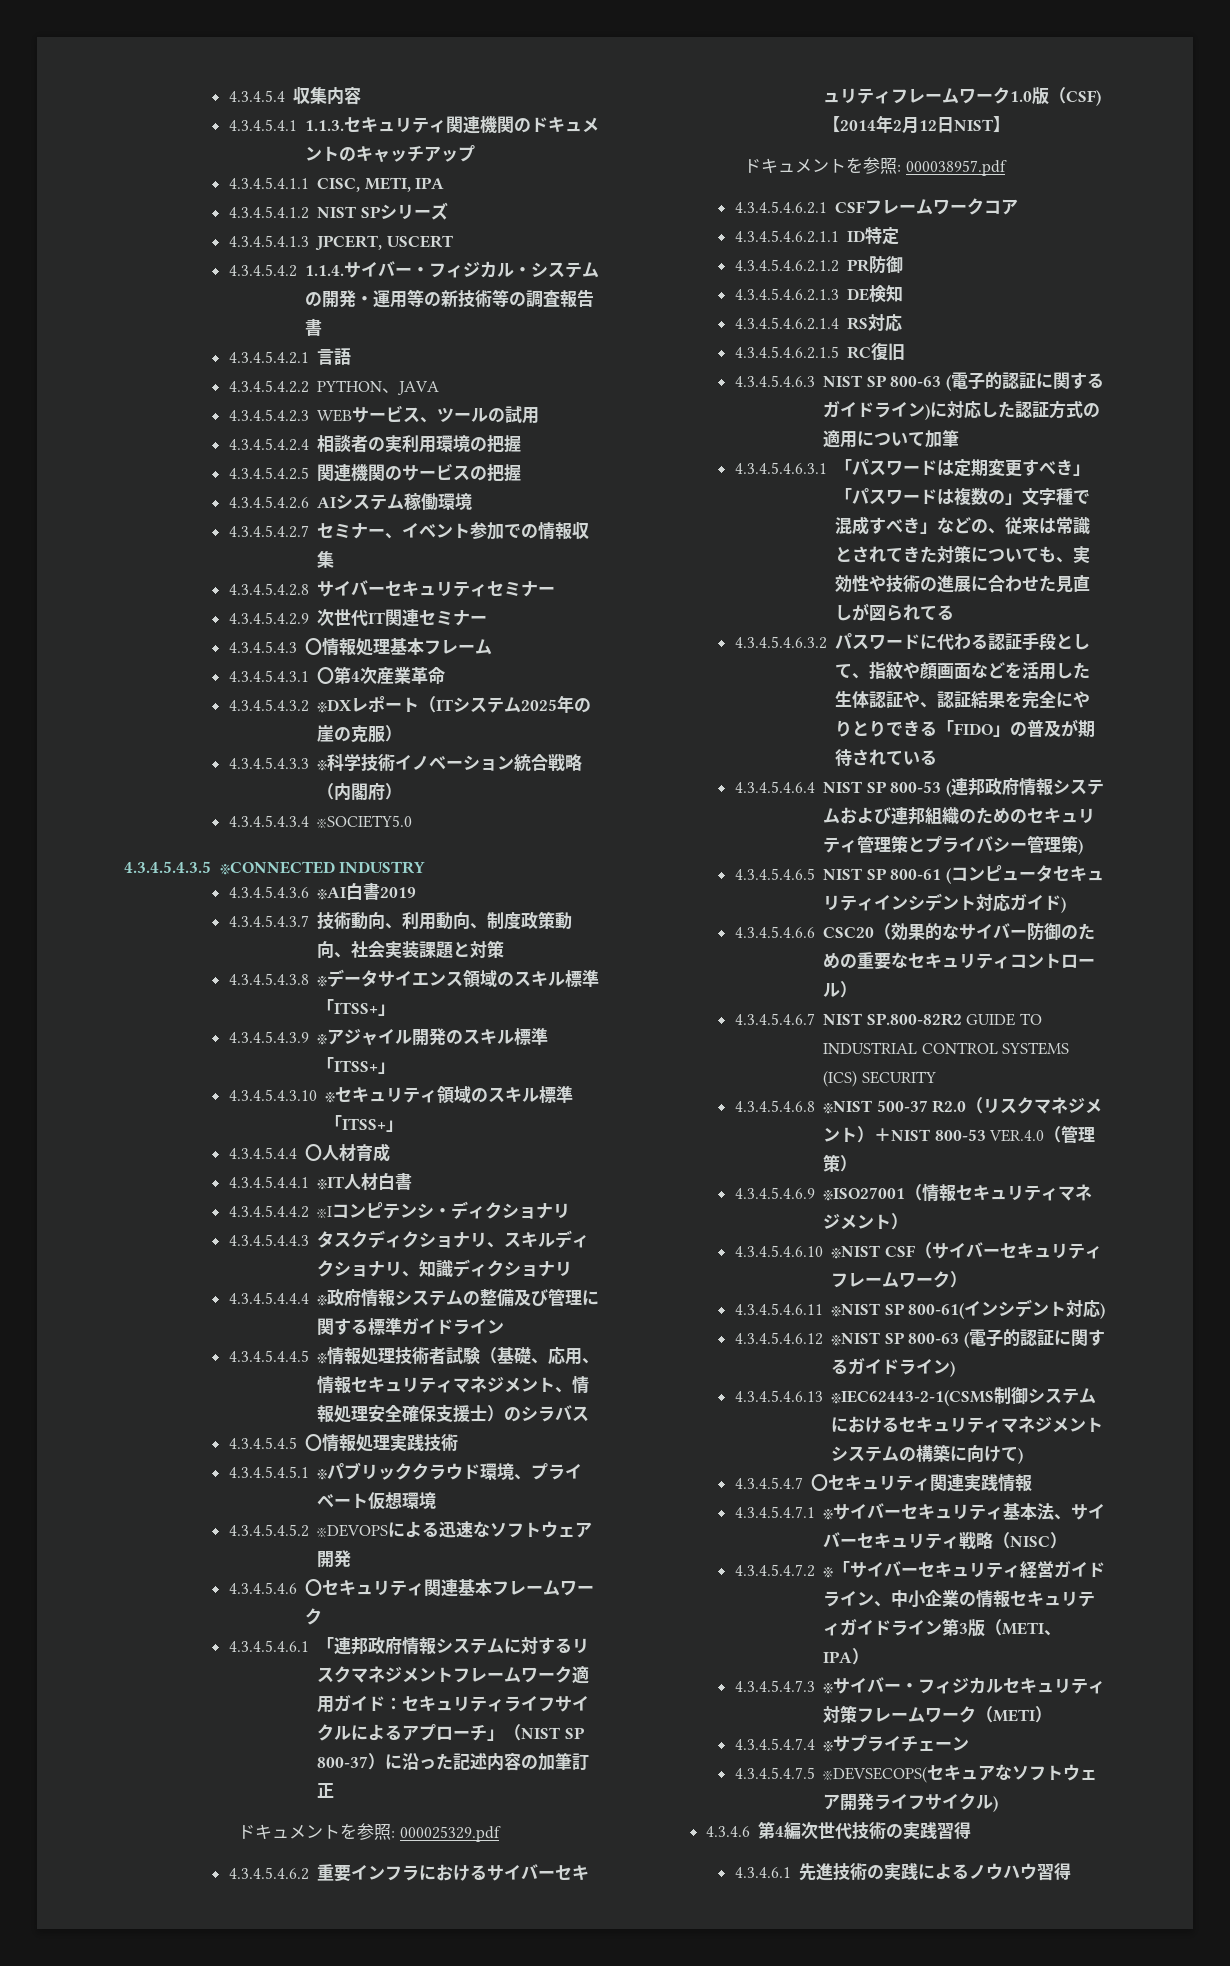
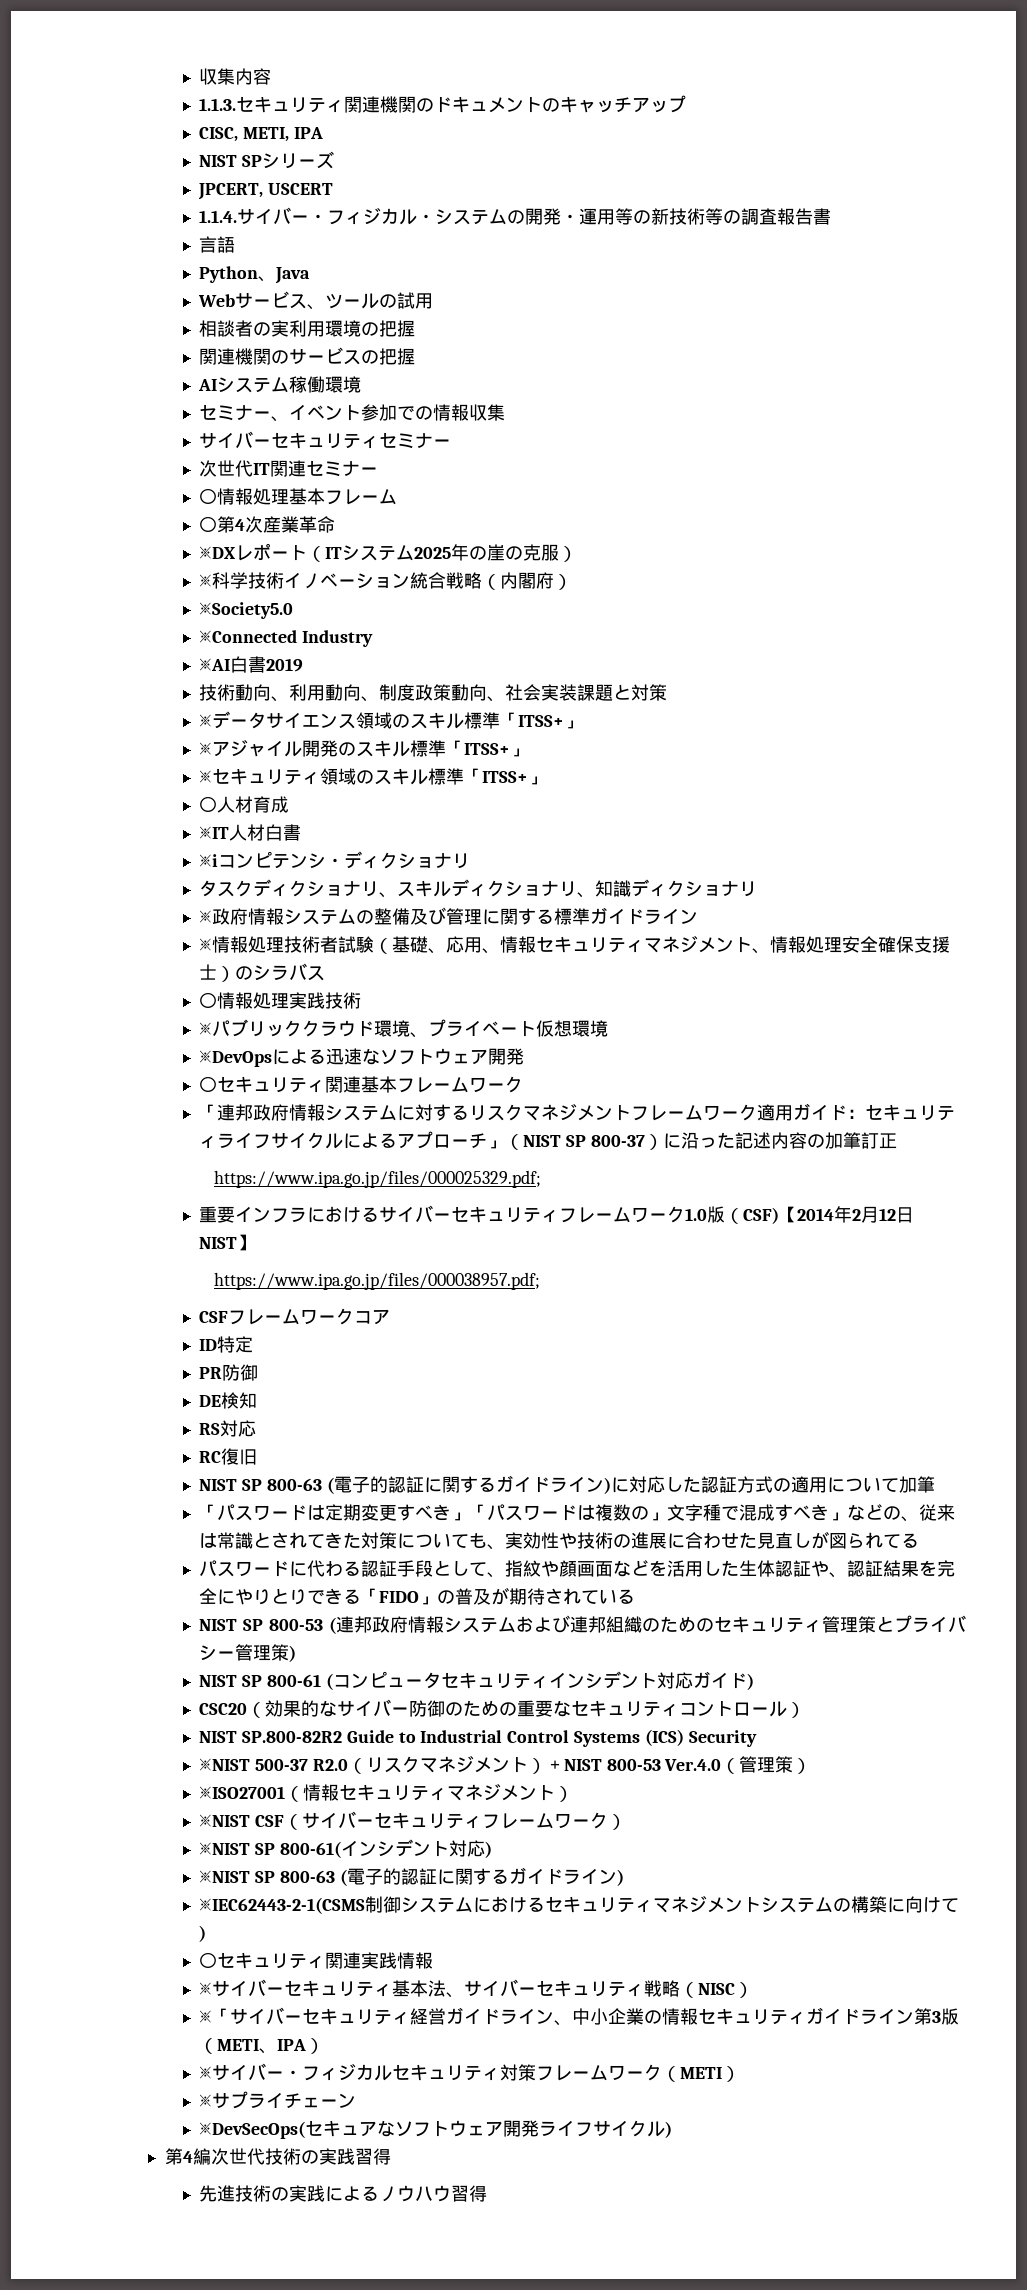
- 4.3.4.5.4収集内容
+ 収集内容
- 4.3.4.5.4.1 1.1.3.セキュリティ関連機関のドキュメントのキャッチアップ
+ 1.1.3.セキュリティ関連機関のドキュメントのキャッチアップ
- 4.3.4.5.4.1.1 CISC, METI, IPA
+ CISC, METI, IPA
- 4.3.4.5.4.1.2 NIST SPシリーズ
+ NIST SPシリーズ
- 4.3.4.5.4.1.3 JPCERT, USCERT
+ JPCERT, USCERT
- 4.3.4.5.4.2 1.1.4.サイバー・フィジカル・システムの開発・運用等の新技術等の調査報告書
+ 1.1.4.サイバー・フィジカル・システムの開発・運用等の新技術等の調査報告書
- 4.3.4.5.4.2.1言語
+ 言語
- 4.3.4.5.4.2.2 PYTHON、JAVA
- 4.3.4.5.4.2.3 WEBサービス、ツールの試用
+ Python、Java
+ Webサービス、ツールの試用
- 4.3.4.5.4.2.4相談者の実利用環境の把握
+ 相談者の実利用環境の把握
- 4.3.4.5.4.2.5関連機関のサービスの把握
+ 関連機関のサービスの把握
- 4.3.4.5.4.2.6 AIシステム稼働環境
+ AIシステム稼働環境
- 4.3.4.5.4.2.7セミナー、イベント参加での情報収集
+ セミナー、イベント参加での情報収集
- 4.3.4.5.4.2.8サイバーセキュリティセミナー
+ サイバーセキュリティセミナー
- 4.3.4.5.4.2.9次世代IT関連セミナー
+ 次世代IT関連セミナー
- 4.3.4.5.4.3〇情報処理基本フレーム
+ 〇情報処理基本フレーム
- 4.3.4.5.4.3.1〇第4次産業革命
+ 〇第4次産業革命
- 4.3.4.5.4.3.2 ※DXレポート（ITシステム2025年の崖の克服）
+ ※DXレポート（ITシステム2025年の崖の克服）
- 4.3.4.5.4.3.3 ※科学技術イノベーション統合戦略（内閣府）
+ ※科学技術イノベーション統合戦略（内閣府）
- 4.3.4.5.4.3.4 ※SOCIETY5.0
- 4.3.4.5.4.3.5 ※CONNECTED INDUSTRY
- 4.3.4.5.4.3.6 ※AI白書2019
+ ※Society5.0
+ ※Connected Industry
+ ※AI白書2019
- 4.3.4.5.4.3.7技術動向、利用動向、制度政策動向、社会実装課題と対策
+ 技術動向、利用動向、制度政策動向、社会実装課題と対策
- 4.3.4.5.4.3.8 ※データサイエンス領域のスキル標準「ITSS+」
+ ※データサイエンス領域のスキル標準「ITSS+」
- 4.3.4.5.4.3.9 ※アジャイル開発のスキル標準「ITSS+」
+ ※アジャイル開発のスキル標準「ITSS+」
- 4.3.4.5.4.3.10 ※セキュリティ領域のスキル標準「ITSS+」
+ ※セキュリティ領域のスキル標準「ITSS+」
- 4.3.4.5.4.4〇人材育成
+ 〇人材育成
- 4.3.4.5.4.4.1 ※IT人材白書
+ ※IT人材白書
- 4.3.4.5.4.4.2 ※Iコンピテンシ・ディクショナリ
+ ※iコンピテンシ・ディクショナリ
- 4.3.4.5.4.4.3タスクディクショナリ、スキルディクショナリ、知識ディクショナリ
+ タスクディクショナリ、スキルディクショナリ、知識ディクショナリ
- 4.3.4.5.4.4.4 ※政府情報システムの整備及び管理に関する標準ガイドライン
+ ※政府情報システムの整備及び管理に関する標準ガイドライン
- 4.3.4.5.4.4.5 ※情報処理技術者試験（基礎、応用、情報セキュリティマネジメント、情報処理安全確保支援士）のシラバス
+ ※情報処理技術者試験（基礎、応用、情報セキュリティマネジメント、情報処理安全確保支援士）のシラバス
- 4.3.4.5.4.5〇情報処理実践技術
+ 〇情報処理実践技術
- 4.3.4.5.4.5.1 ※パブリッククラウド環境、プライベート仮想環境
+ ※パブリッククラウド環境、プライベート仮想環境
- 4.3.4.5.4.5.2 ※DEVOPSによる迅速なソフトウェア開発
+ ※DevOpsによる迅速なソフトウェア開発
- 4.3.4.5.4.6〇セキュリティ関連基本フレームワーク
+ 〇セキュリティ関連基本フレームワーク
- 4.3.4.5.4.6.1「連邦政府情報システムに対するリスクマネジメントフレームワーク適用ガイド：セキュリティライフサイクルによるアプローチ」（NIST SP 800-37）に沿った記述内容の加筆訂正
+ 「連邦政府情報システムに対するリスクマネジメントフレームワーク適用ガイド：セキュリティライフサイクルによるアプローチ」（NIST SP 800-37）に沿った記述内容の加筆訂正
- ドキュメントを参照: 000025329.pdf
- 4.3.4.5.4.6.2重要インフラにおけるサイバーセキュリティフレームワーク1.0版（CSF)【2014年2月12日NIST】
+ https://www.ipa.go.jp/files/000025329.pdf;
+ 重要インフラにおけるサイバーセキュリティフレームワーク1.0版（CSF)【2014年2月12日NIST】
- ドキュメントを参照: 000038957.pdf
- 4.3.4.5.4.6.2.1 CSFフレームワークコア
+ https://www.ipa.go.jp/files/000038957.pdf;
+ CSFフレームワークコア
- 4.3.4.5.4.6.2.1.1 ID特定
+ ID特定
- 4.3.4.5.4.6.2.1.2 PR防御
+ PR防御
- 4.3.4.5.4.6.2.1.3 DE検知
+ DE検知
- 4.3.4.5.4.6.2.1.4 RS対応
+ RS対応
- 4.3.4.5.4.6.2.1.5 RC復旧
+ RC復旧
- 4.3.4.5.4.6.3 NIST SP 800-63 (電子的認証に関するガイドライン)に対応した認証方式の適用について加筆
+ NIST SP 800-63 (電子的認証に関するガイドライン)に対応した認証方式の適用について加筆
- 4.3.4.5.4.6.3.1「パスワードは定期変更すべき」「パスワードは複数の」文字種で混成すべき」などの、従来は常識とされてきた対策についても、実効性や技術の進展に合わせた見直しが図られてる
+ 「パスワードは定期変更すべき」「パスワードは複数の」文字種で混成すべき」などの、従来は常識とされてきた対策についても、実効性や技術の進展に合わせた見直しが図られてる
- 4.3.4.5.4.6.3.2パスワードに代わる認証手段として、指紋や顔画面などを活用した生体認証や、認証結果を完全にやりとりできる「FIDO」の普及が期待されている
+ パスワードに代わる認証手段として、指紋や顔画面などを活用した生体認証や、認証結果を完全にやりとりできる「FIDO」の普及が期待されている
- 4.3.4.5.4.6.4 NIST SP 800-53 (連邦政府情報システムおよび連邦組織のためのセキュリティ管理策とプライバシー管理策)
+ NIST SP 800-53 (連邦政府情報システムおよび連邦組織のためのセキュリティ管理策とプライバシー管理策)
- 4.3.4.5.4.6.5 NIST SP 800-61 (コンピュータセキュリティインシデント対応ガイド)
+ NIST SP 800-61 (コンピュータセキュリティインシデント対応ガイド)
- 4.3.4.5.4.6.6 CSC20（効果的なサイバー防御のための重要なセキュリティコントロール）
+ CSC20（効果的なサイバー防御のための重要なセキュリティコントロール）
- 4.3.4.5.4.6.7 NIST SP.800-82R2 GUIDE TO INDUSTRIAL CONTROL SYSTEMS (ICS) SECURITY
- 4.3.4.5.4.6.8 ※NIST 500-37 R2.0（リスクマネジメント）＋NIST 800-53 VER.4.0（管理策）
+ NIST SP.800-82R2 Guide to Industrial Control Systems (ICS) Security
+ ※NIST 500-37 R2.0（リスクマネジメント）＋NIST 800-53 Ver.4.0（管理策）
- 4.3.4.5.4.6.9 ※ISO27001（情報セキュリティマネジメント）
+ ※ISO27001（情報セキュリティマネジメント）
- 4.3.4.5.4.6.10 ※NIST CSF（サイバーセキュリティフレームワーク）
+ ※NIST CSF（サイバーセキュリティフレームワーク）
- 4.3.4.5.4.6.11 ※NIST SP 800-61(インシデント対応)
+ ※NIST SP 800-61(インシデント対応)
- 4.3.4.5.4.6.12 ※NIST SP 800-63 (電子的認証に関するガイドライン)
+ ※NIST SP 800-63 (電子的認証に関するガイドライン)
- 4.3.4.5.4.6.13 ※IEC62443-2-1(CSMS制御システムにおけるセキュリティマネジメントシステムの構築に向けて)
+ ※IEC62443-2-1(CSMS制御システムにおけるセキュリティマネジメントシステムの構築に向けて)
- 4.3.4.5.4.7〇セキュリティ関連実践情報
+ 〇セキュリティ関連実践情報
- 4.3.4.5.4.7.1 ※サイバーセキュリティ基本法、サイバーセキュリティ戦略（NISC）
+ ※サイバーセキュリティ基本法、サイバーセキュリティ戦略（NISC）
- 4.3.4.5.4.7.2 ※「サイバーセキュリティ経営ガイドライン、中小企業の情報セキュリティガイドライン第3版（METI、IPA）
+ ※「サイバーセキュリティ経営ガイドライン、中小企業の情報セキュリティガイドライン第3版（METI、IPA）
- 4.3.4.5.4.7.3 ※サイバー・フィジカルセキュリティ対策フレームワーク（METI）
+ ※サイバー・フィジカルセキュリティ対策フレームワーク（METI）
- 4.3.4.5.4.7.4 ※サプライチェーン
+ ※サプライチェーン
- 4.3.4.5.4.7.5 ※DEVSECOPS(セキュアなソフトウェア開発ライフサイクル)
+ ※DevSecOps(セキュアなソフトウェア開発ライフサイクル)
- 4.3.4.6第4編次世代技術の実践習得
+ 第4編次世代技術の実践習得
- 4.3.4.6.1先進技術の実践によるノウハウ習得
+ 先進技術の実践によるノウハウ習得

